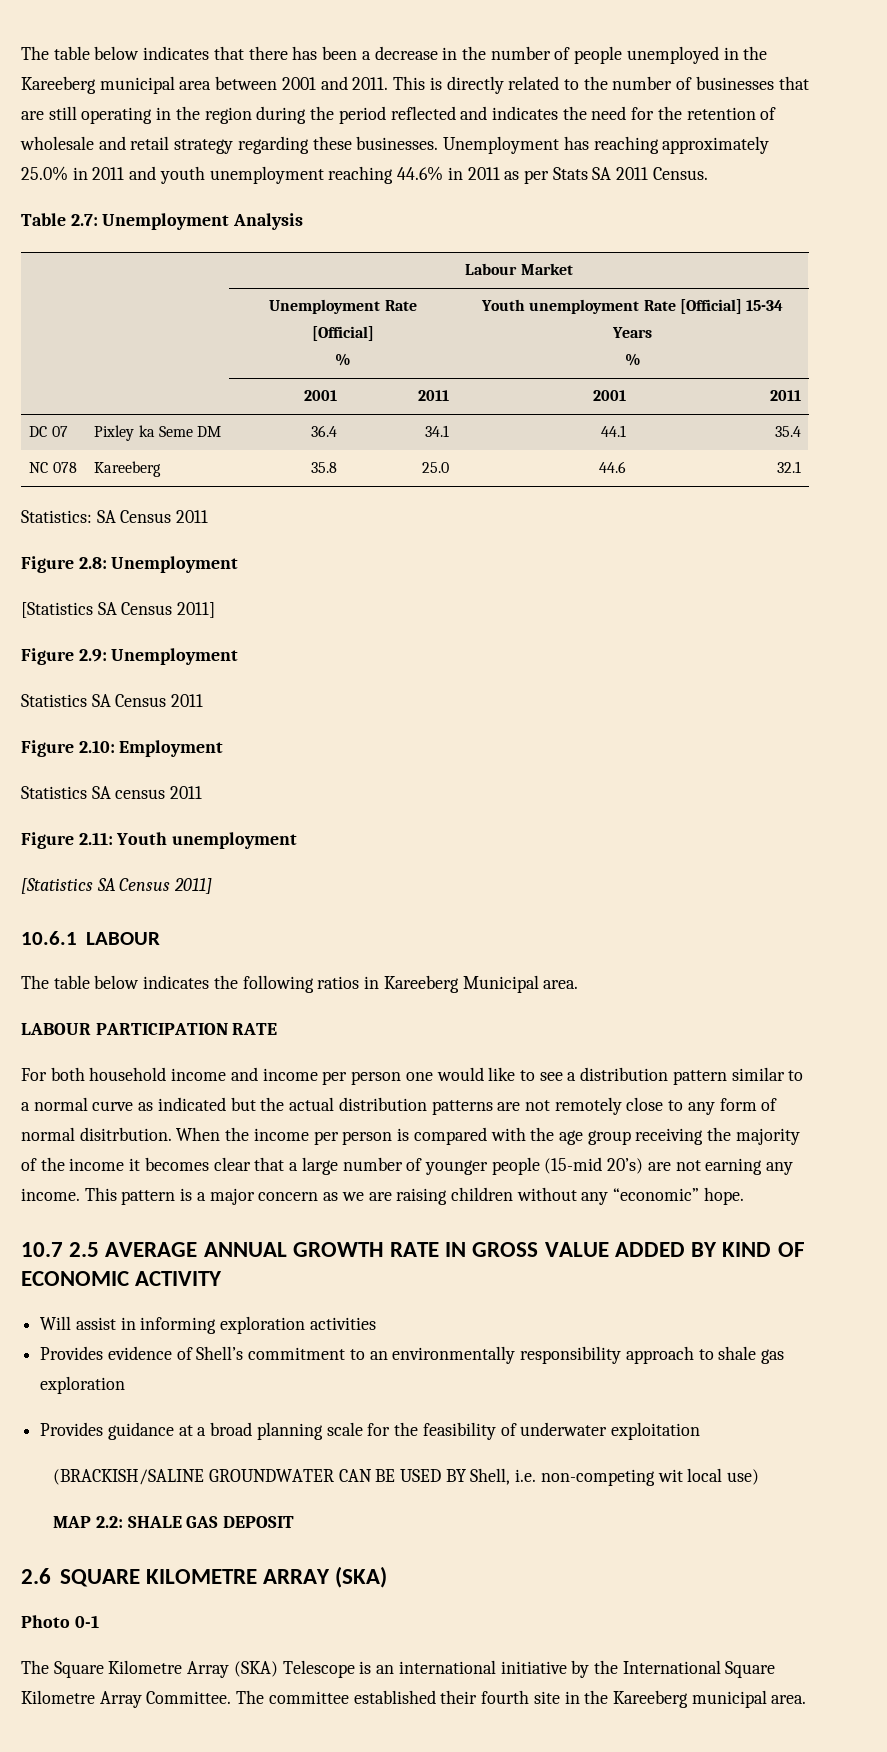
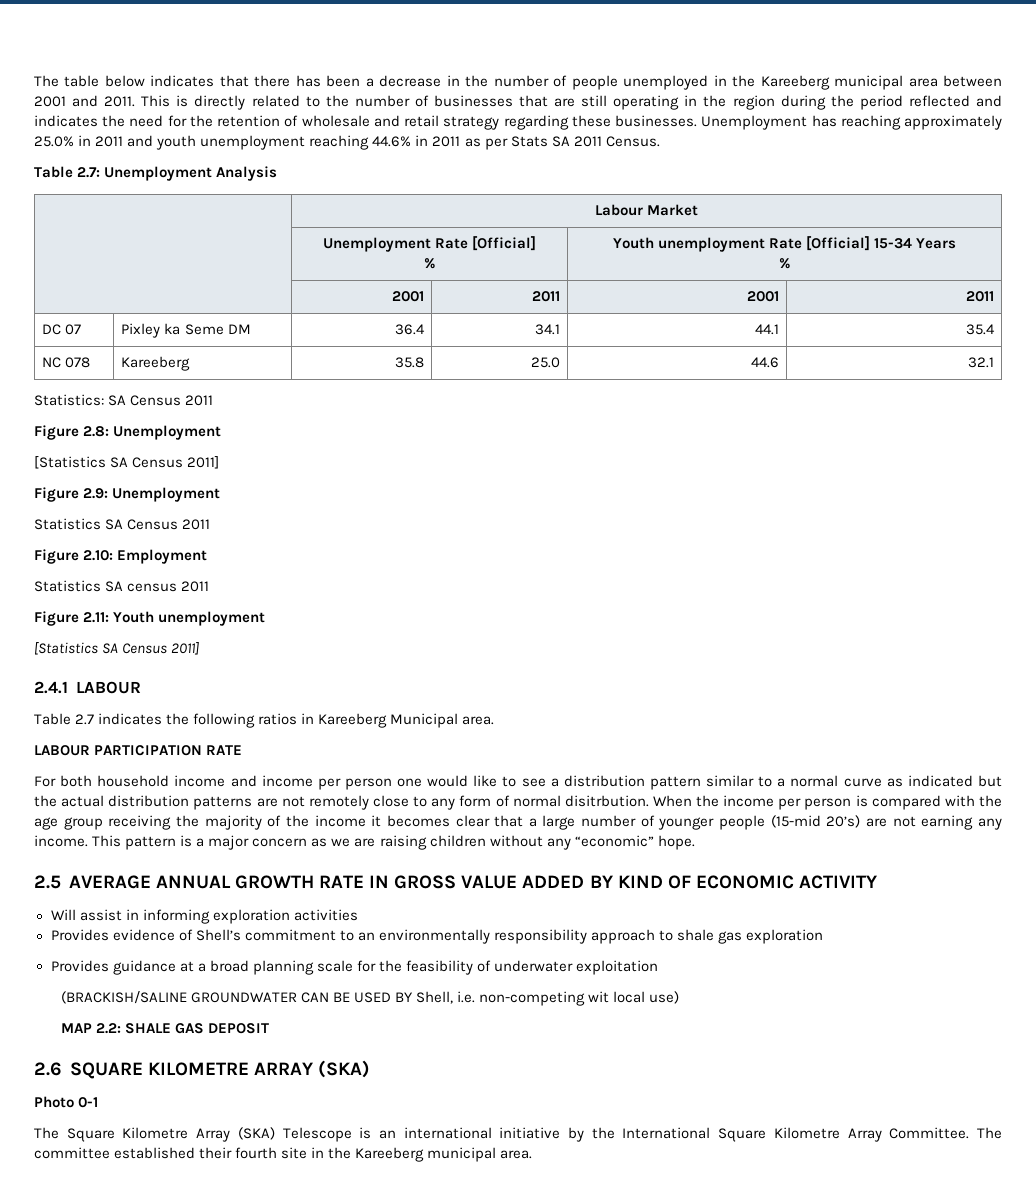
- 10.6.1 LABOUR
+ 2.4.1 LABOUR
- The table below indicates the following ratios in Kareeberg Municipal area.
+ Table 2.7 indicates the following ratios in Kareeberg Municipal area.
- 10.7 2.5 AVERAGE ANNUAL GROWTH RATE IN GROSS VALUE ADDED BY KIND OF ECONOMIC ACTIVITY
+ 2.5 AVERAGE ANNUAL GROWTH RATE IN GROSS VALUE ADDED BY KIND OF ECONOMIC ACTIVITY

